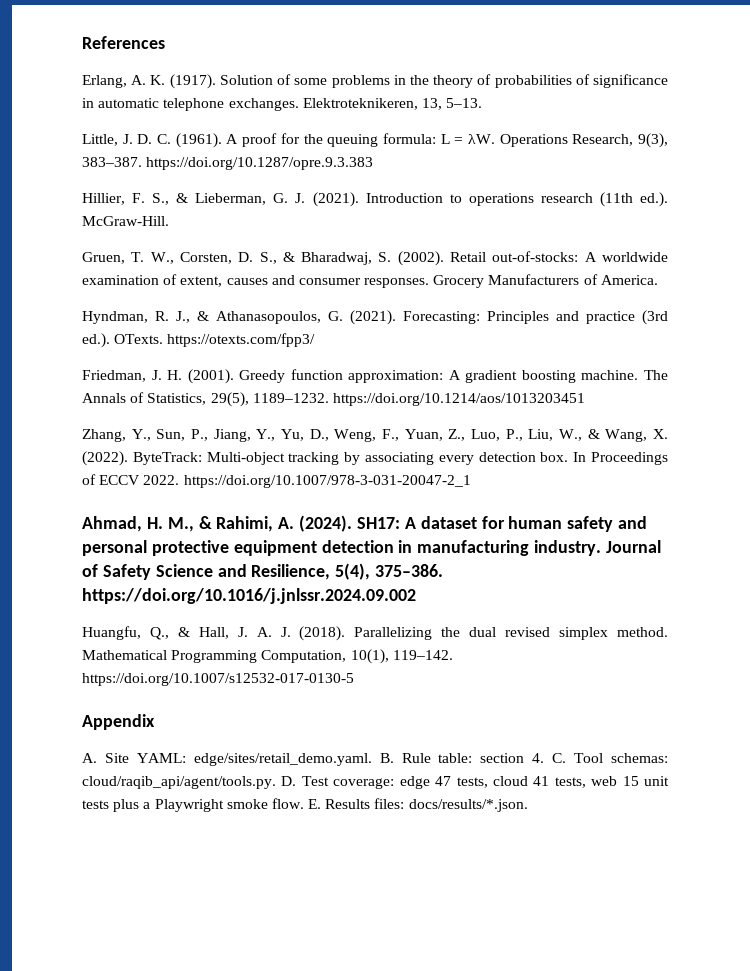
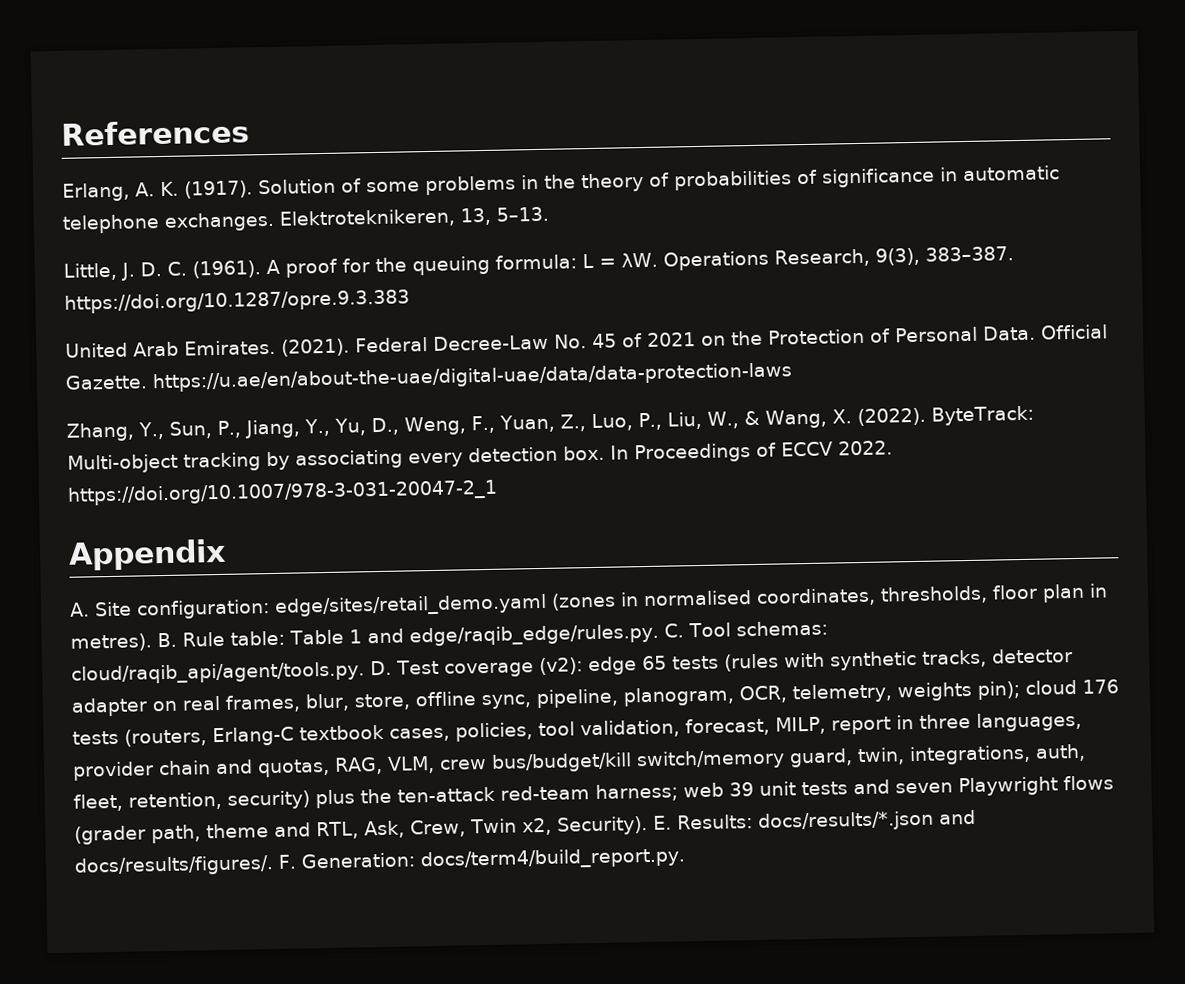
- Hillier, F. S., & Lieberman, G. J. (2021). Introduction to operations research (11th ed.). McGraw-Hill.
- Gruen, T. W., Corsten, D. S., & Bharadwaj, S. (2002). Retail out-of-stocks: A worldwide examination of extent, causes and consumer responses. Grocery Manufacturers of America.
- Hyndman, R. J., & Athanasopoulos, G. (2021). Forecasting: Principles and practice (3rd ed.). OTexts. https://otexts.com/fpp3/
- Friedman, J. H. (2001). Greedy function approximation: A gradient boosting machine. The Annals of Statistics, 29(5), 1189–1232. https://doi.org/10.1214/aos/1013203451
+ United Arab Emirates. (2021). Federal Decree-Law No. 45 of 2021 on the Protection of Personal Data. Official Gazette. https://u.ae/en/about-the-uae/digital-uae/data/data-protection-laws
- Ahmad, H. M., & Rahimi, A. (2024). SH17: A dataset for human safety and personal protective equipment detection in manufacturing industry. Journal of Safety Science and Resilience, 5(4), 375–386. https://doi.org/10.1016/j.jnlssr.2024.09.002
- Huangfu, Q., & Hall, J. A. J. (2018). Parallelizing the dual revised simplex method. Mathematical Programming Computation, 10(1), 119–142. https://doi.org/10.1007/s12532-017-0130-5
  Appendix
- A. Site YAML: edge/sites/retail_demo.yaml. B. Rule table: section 4. C. Tool schemas: cloud/raqib_api/agent/tools.py. D. Test coverage: edge 47 tests, cloud 41 tests, web 15 unit tests plus a Playwright smoke flow. E. Results files: docs/results/*.json.
+ A. Site configuration: edge/sites/retail_demo.yaml (zones in normalised coordinates, thresholds, floor plan in metres). B. Rule table: Table 1 and edge/raqib_edge/rules.py. C. Tool schemas: cloud/raqib_api/agent/tools.py. D. Test coverage (v2): edge 65 tests (rules with synthetic tracks, detector adapter on real frames, blur, store, offline sync, pipeline, planogram, OCR, telemetry, weights pin); cloud 176 tests (routers, Erlang-C textbook cases, policies, tool validation, forecast, MILP, report in three languages, provider chain and quotas, RAG, VLM, crew bus/budget/kill switch/memory guard, twin, integrations, auth, fleet, retention, security) plus the ten-attack red-team harness; web 39 unit tests and seven Playwright flows (grader path, theme and RTL, Ask, Crew, Twin x2, Security). E. Results: docs/results/*.json and docs/results/figures/. F. Generation: docs/term4/build_report.py.

